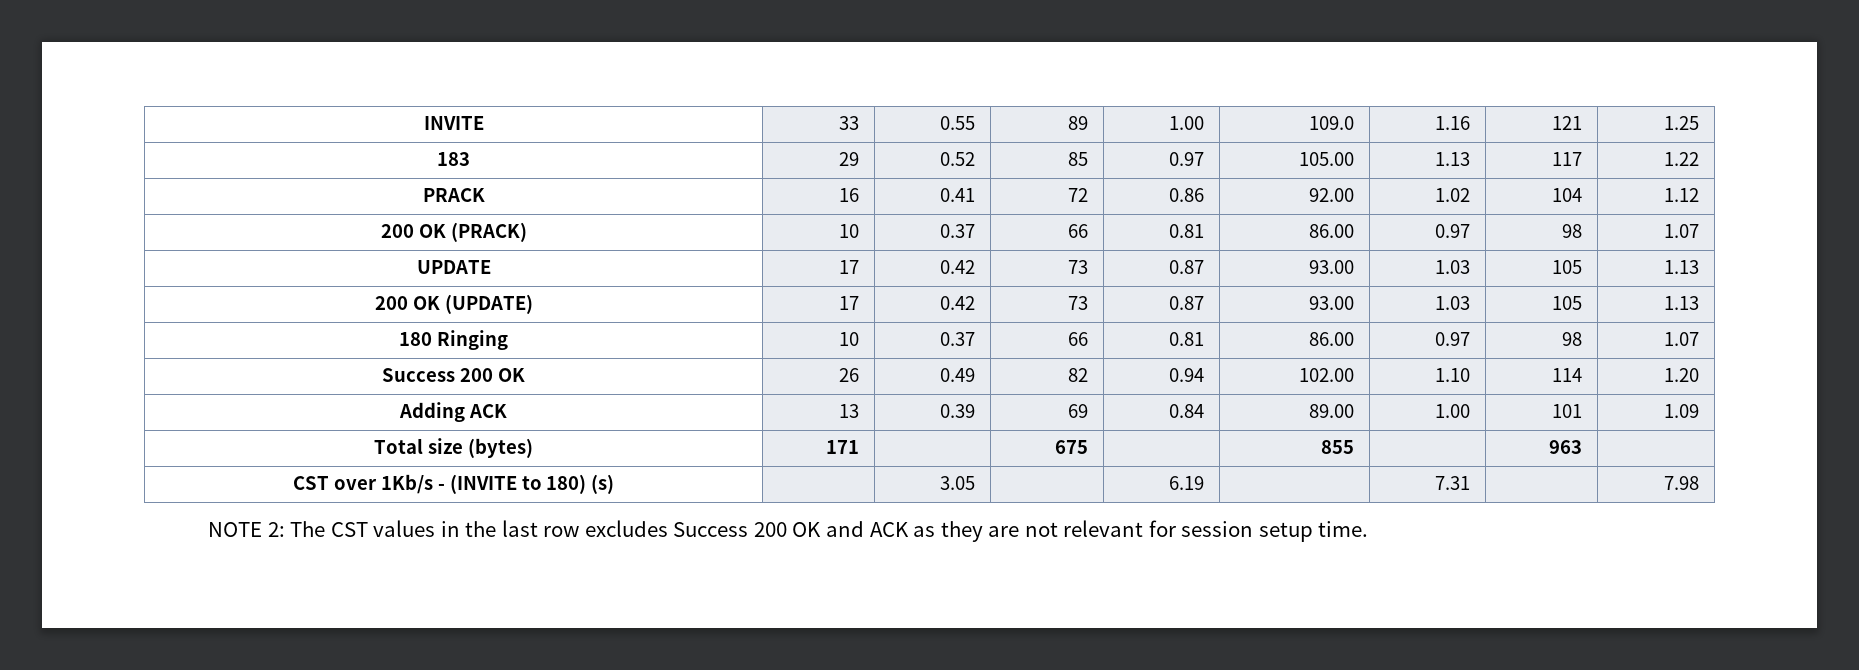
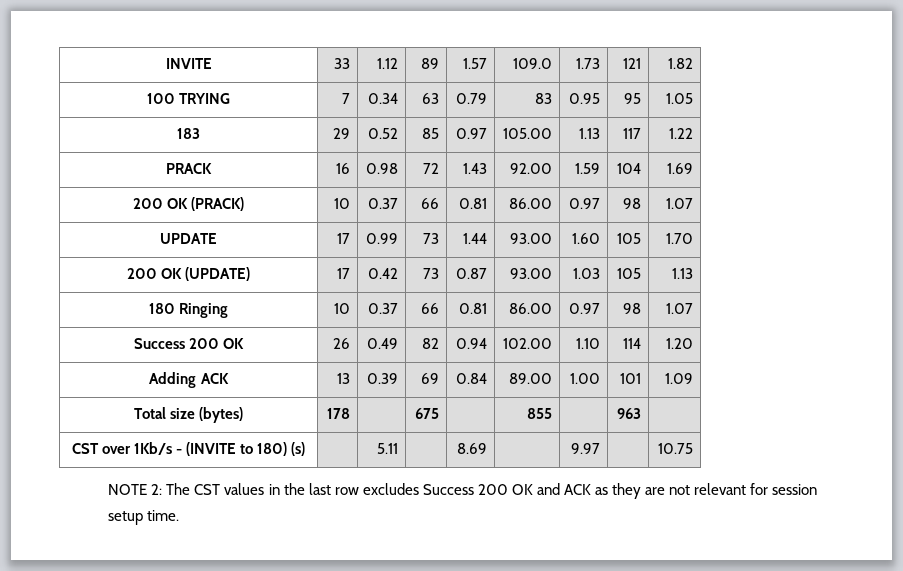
- INVITE | 33 | 0.55 | 89 | 1.00 | 109.0 | 1.16 | 121 | 1.25
+ INVITE | 33 | 1.12 | 89 | 1.57 | 109.0 | 1.73 | 121 | 1.82
+ 100 TRYING | 7 | 0.34 | 63 | 0.79 | 83 | 0.95 | 95 | 1.05
- PRACK | 16 | 0.41 | 72 | 0.86 | 92.00 | 1.02 | 104 | 1.12
+ PRACK | 16 | 0.98 | 72 | 1.43 | 92.00 | 1.59 | 104 | 1.69
- UPDATE | 17 | 0.42 | 73 | 0.87 | 93.00 | 1.03 | 105 | 1.13
+ UPDATE | 17 | 0.99 | 73 | 1.44 | 93.00 | 1.60 | 105 | 1.70
- Total size (bytes) | 171 | | 675 | | 855 | | 963 |
+ Total size (bytes) | 178 | | 675 | | 855 | | 963 |
- CST over 1Kb/s - (INVITE to 180) (s) | | 3.05 | | 6.19 | | 7.31 | | 7.98
+ CST over 1Kb/s - (INVITE to 180) (s) | | 5.11 | | 8.69 | | 9.97 | | 10.75

